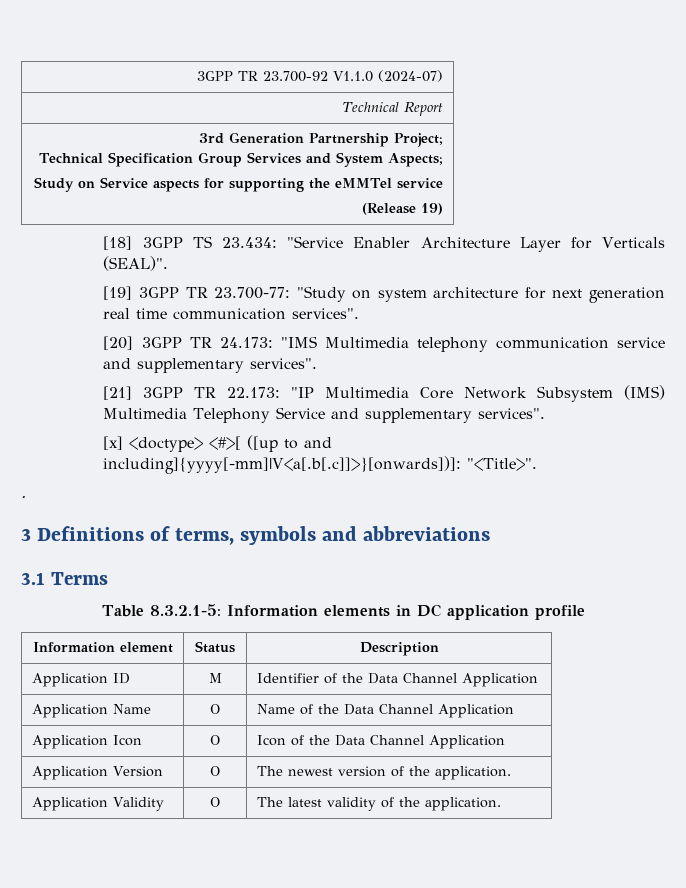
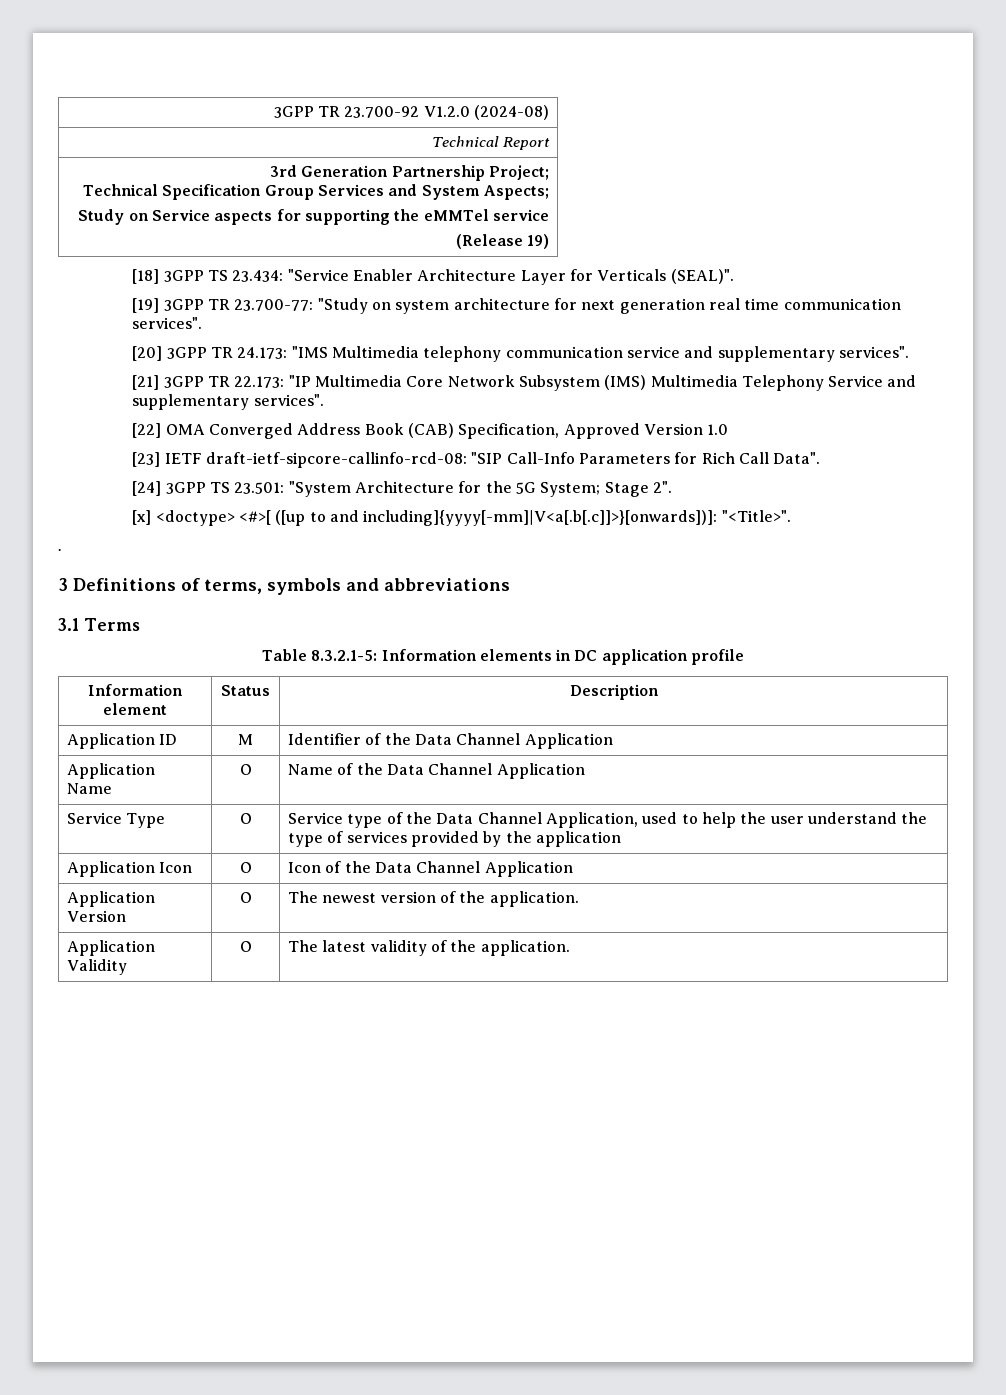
- 3GPP TR 23.700-92 V1.1.0 (2024-07)
+ 3GPP TR 23.700-92 V1.2.0 (2024-08)
+ [22] OMA Converged Address Book (CAB) Specification, Approved Version 1.0
+ [23] IETF draft-ietf-sipcore-callinfo-rcd-08: "SIP Call-Info Parameters for Rich Call Data".
+ [24] 3GPP TS 23.501: "System Architecture for the 5G System; Stage 2".
+ Service Type | O | Service type of the Data Channel Application, used to help the user understand the type of services provided by the application

